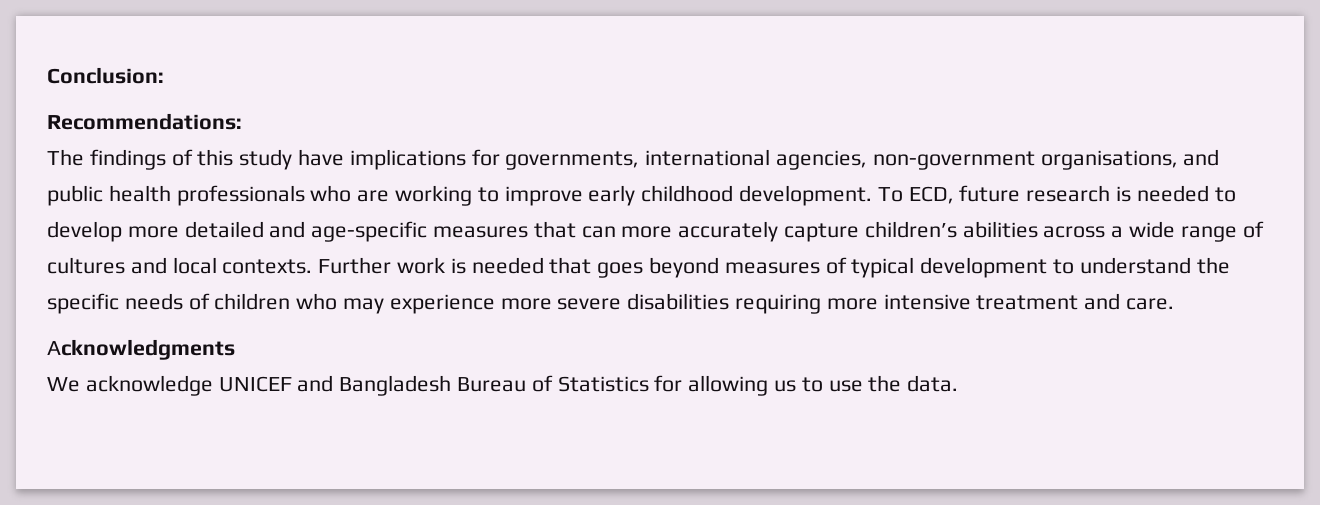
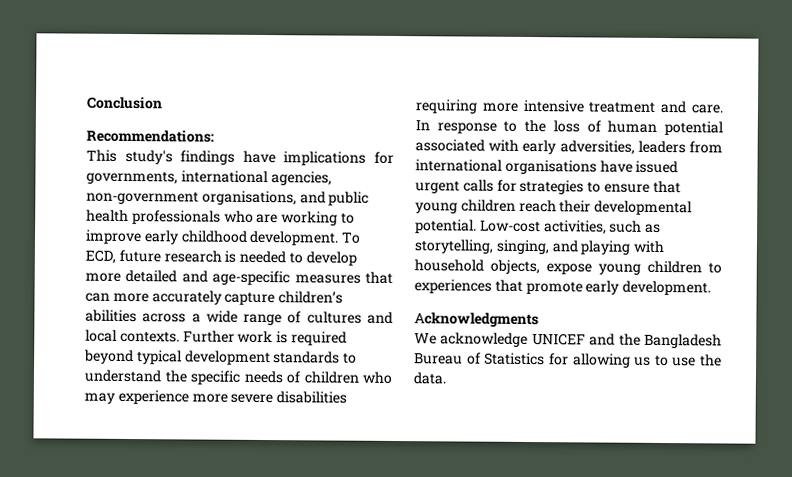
- Conclusion:
+ Conclusion
- The findings of this study have implications for governments, international agencies, non-government organisations, and public health professionals who are working to improve early childhood development.
+ This study's findings have implications for governments, international agencies, non-government organisations, and public health professionals who are working to improve early childhood development.
- Further work is needed that goes beyond measures of typical development to understand the specific needs of children who may experience more severe disabilities requiring more intensive treatment and care.
+ Further work is required beyond typical development standards to understand the specific needs of children who may experience more severe disabilities requiring more intensive treatment and care. In response to the loss of human potential associated with early adversities, leaders from international organisations have issued urgent calls for strategies to ensure that young children reach their developmental potential. Low-cost activities, such as storytelling, singing, and playing with household objects, expose young children to experiences that promote early development.
- We acknowledge UNICEF and Bangladesh Bureau of Statistics for allowing us to use the data.
+ We acknowledge UNICEF and the Bangladesh Bureau of Statistics for allowing us to use the data.

